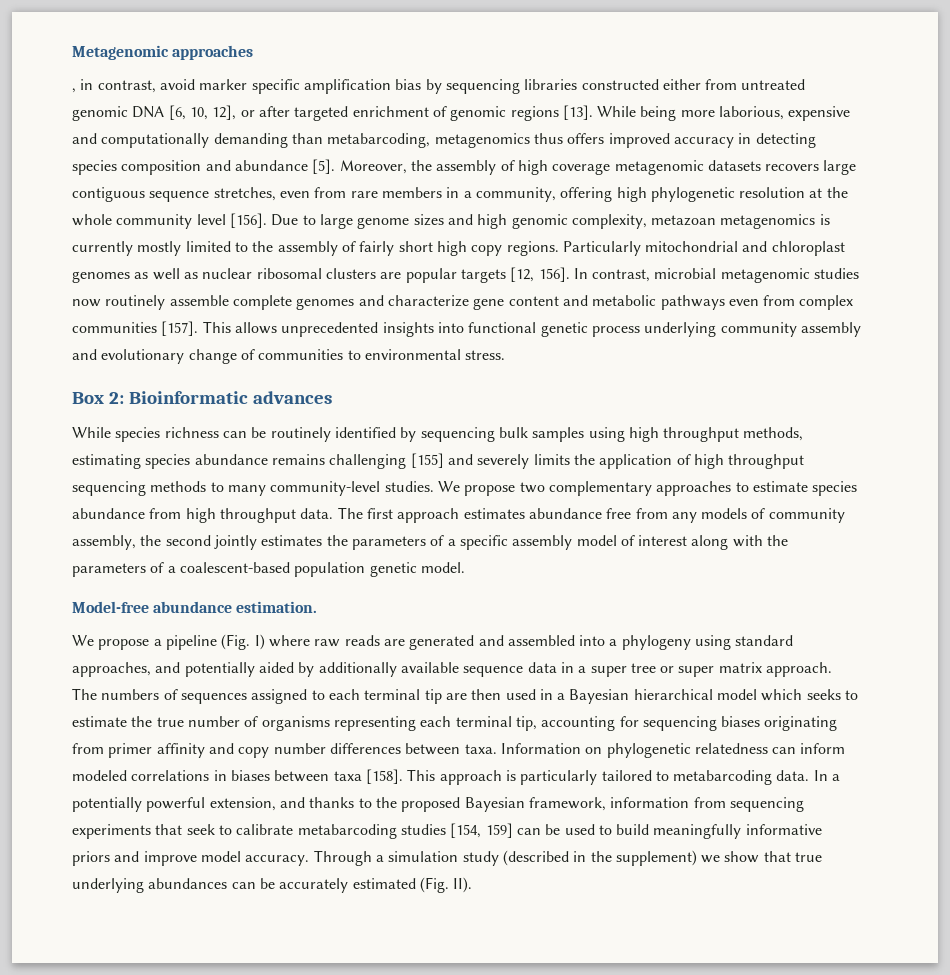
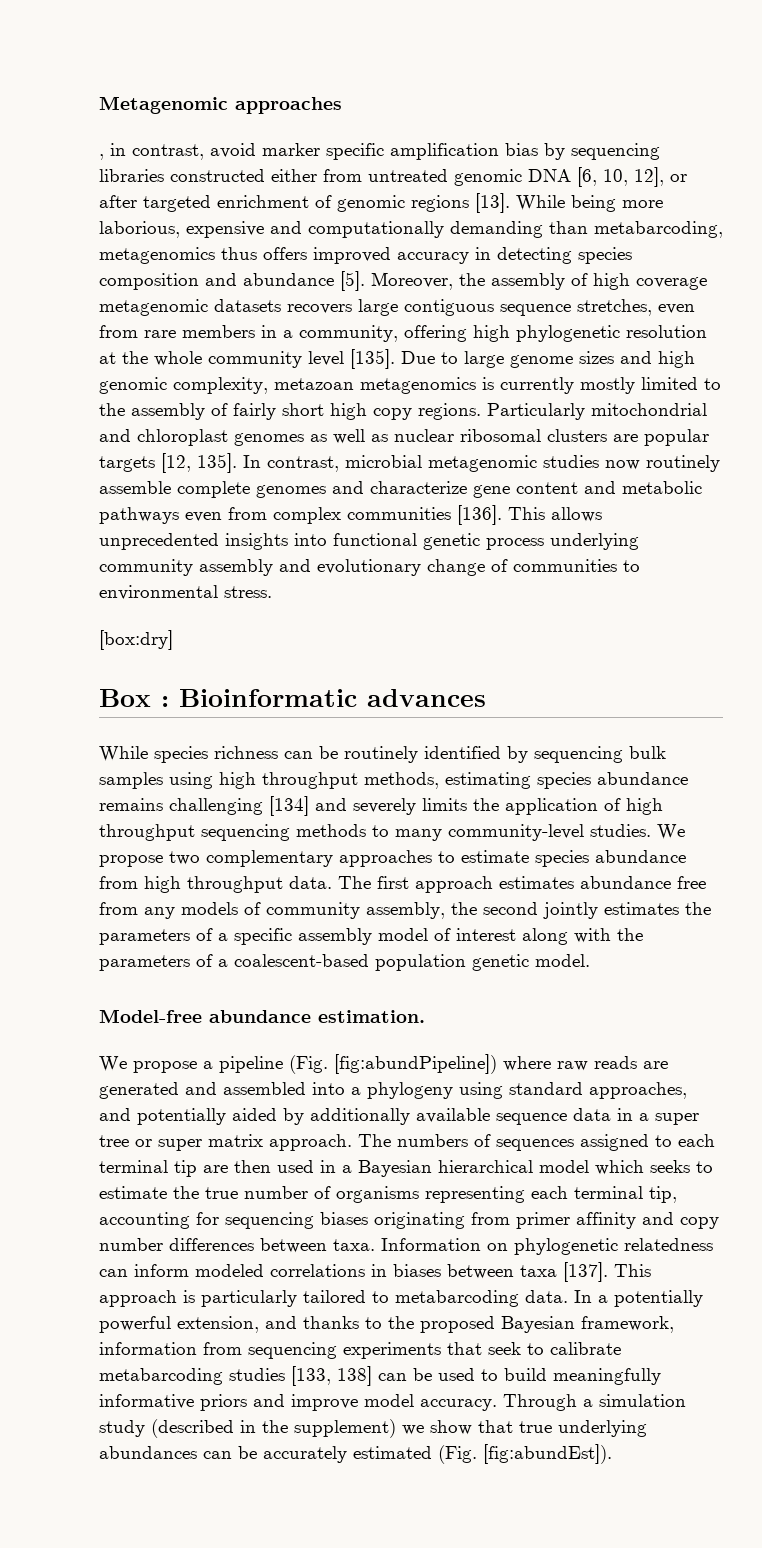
- Moreover, the assembly of high coverage metagenomic datasets recovers large contiguous sequence stretches, even from rare members in a community, offering high phylogenetic resolution at the whole community level [156].
+ Moreover, the assembly of high coverage metagenomic datasets recovers large contiguous sequence stretches, even from rare members in a community, offering high phylogenetic resolution at the whole community level [135].
- Particularly mitochondrial and chloroplast genomes as well as nuclear ribosomal clusters are popular targets [12, 156].
+ Particularly mitochondrial and chloroplast genomes as well as nuclear ribosomal clusters are popular targets [12, 135].
- In contrast, microbial metagenomic studies now routinely assemble complete genomes and characterize gene content and metabolic pathways even from complex communities [157].
+ In contrast, microbial metagenomic studies now routinely assemble complete genomes and characterize gene content and metabolic pathways even from complex communities [136].
+ [box:dry]
- Box 2: Bioinformatic advances
+ Box : Bioinformatic advances
- While species richness can be routinely identified by sequencing bulk samples using high throughput methods, estimating species abundance remains challenging [155] and severely limits the application of high throughput sequencing methods to many community-level studies.
+ While species richness can be routinely identified by sequencing bulk samples using high throughput methods, estimating species abundance remains challenging [134] and severely limits the application of high throughput sequencing methods to many community-level studies.
- We propose a pipeline (Fig. I) where raw reads are generated and assembled into a phylogeny using standard approaches, and potentially aided by additionally available sequence data in a super tree or super matrix approach.
+ We propose a pipeline (Fig. [fig:abundPipeline]) where raw reads are generated and assembled into a phylogeny using standard approaches, and potentially aided by additionally available sequence data in a super tree or super matrix approach.
- Information on phylogenetic relatedness can inform modeled correlations in biases between taxa [158].
+ Information on phylogenetic relatedness can inform modeled correlations in biases between taxa [137].
- In a potentially powerful extension, and thanks to the proposed Bayesian framework, information from sequencing experiments that seek to calibrate metabarcoding studies [154, 159] can be used to build meaningfully informative priors and improve model accuracy.
+ In a potentially powerful extension, and thanks to the proposed Bayesian framework, information from sequencing experiments that seek to calibrate metabarcoding studies [133, 138] can be used to build meaningfully informative priors and improve model accuracy.
- Through a simulation study (described in the supplement) we show that true underlying abundances can be accurately estimated (Fig. II).
+ Through a simulation study (described in the supplement) we show that true underlying abundances can be accurately estimated (Fig. [fig:abundEst]).

